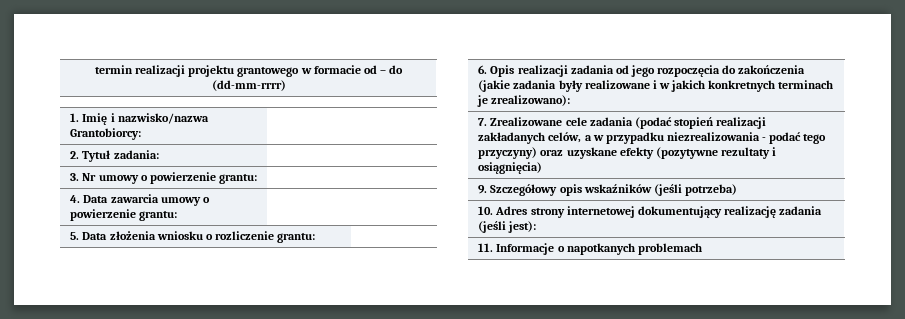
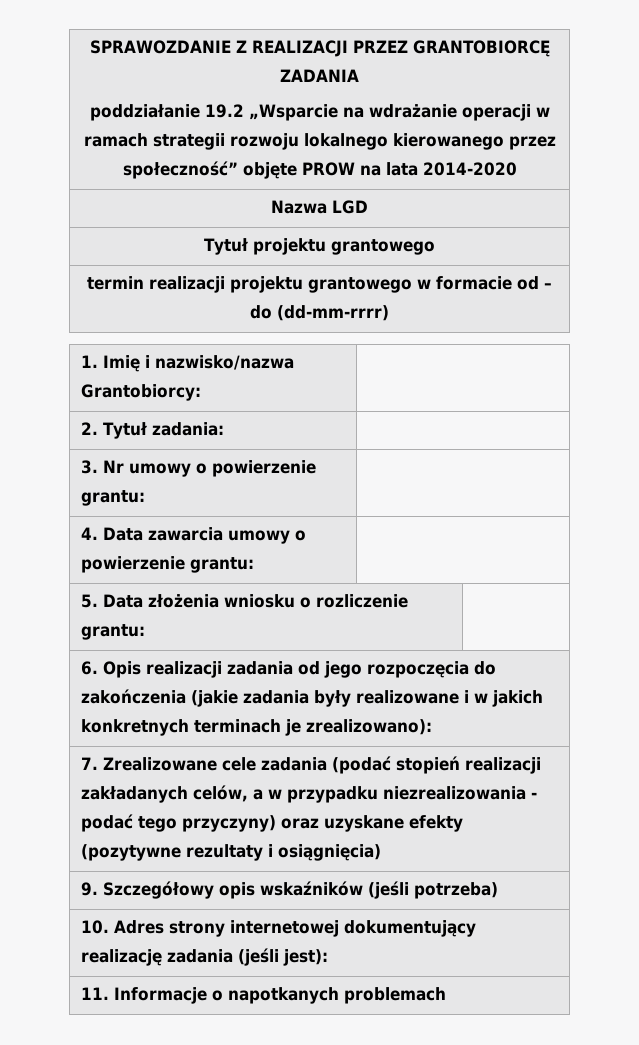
+ SPRAWOZDANIE Z REALIZACJI PRZEZ GRANTOBIORCĘ ZADANIA
+ poddziałanie 19.2 „Wsparcie na wdrażanie operacji w ramach strategii rozwoju lokalnego kierowanego przez społeczność” objęte PROW na lata 2014-2020
+ Nazwa LGD
+ Tytuł projektu grantowego

